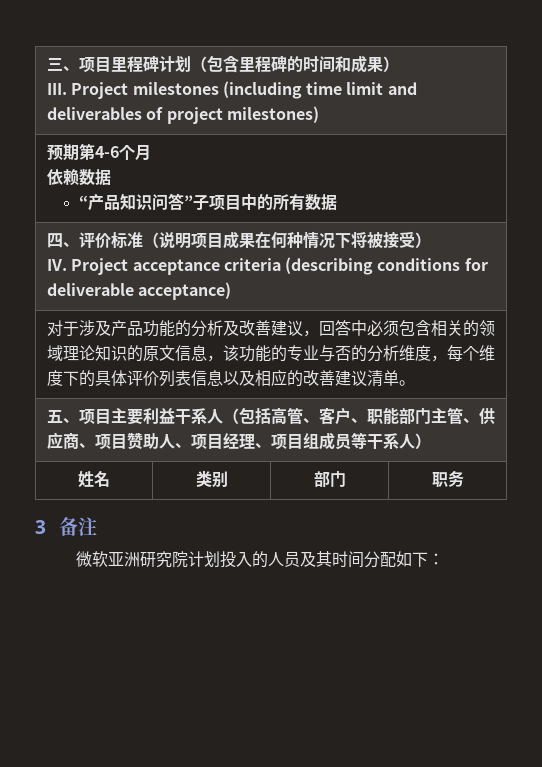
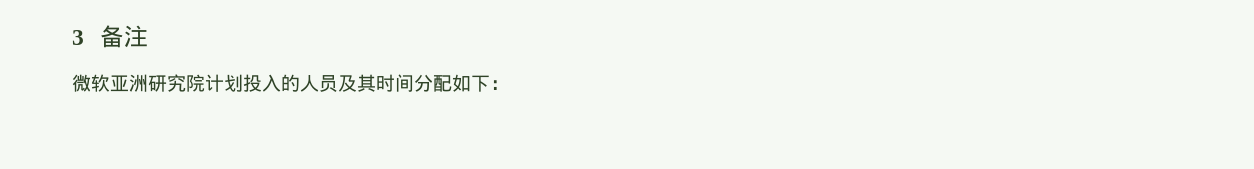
- 三、项目里程碑计划（包含里程碑的时间和成果）
- III. Project milestones (including time limit and deliverables of project milestones)
- 预期第4-6个月
- 依赖数据
- “产品知识问答”子项目中的所有数据
- 四、评价标准（说明项目成果在何种情况下将被接受）
- IV. Project acceptance criteria (describing conditions for deliverable acceptance)
- 对于涉及产品功能的分析及改善建议，回答中必须包含相关的领域理论知识的原文信息，该功能的专业与否的分析维度，每个维度下的具体评价列表信息以及相应的改善建议清单。
- 五、项目主要利益干系人（包括高管、客户、职能部门主管、供应商、项目赞助人、项目经理、项目组成员等干系人）
- 姓名 | 类别 | 部门 | 职务

